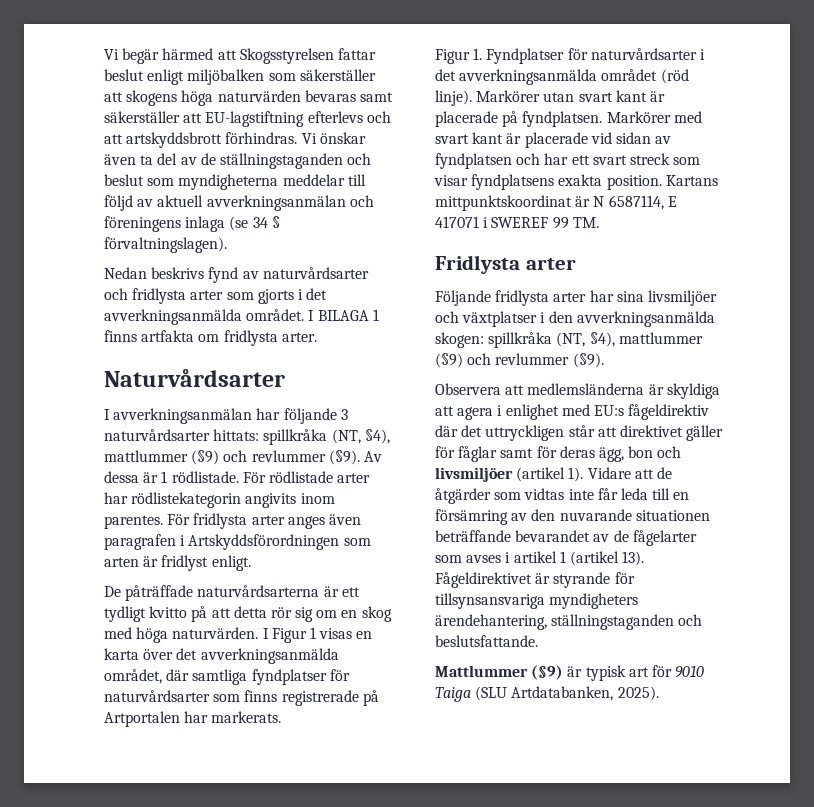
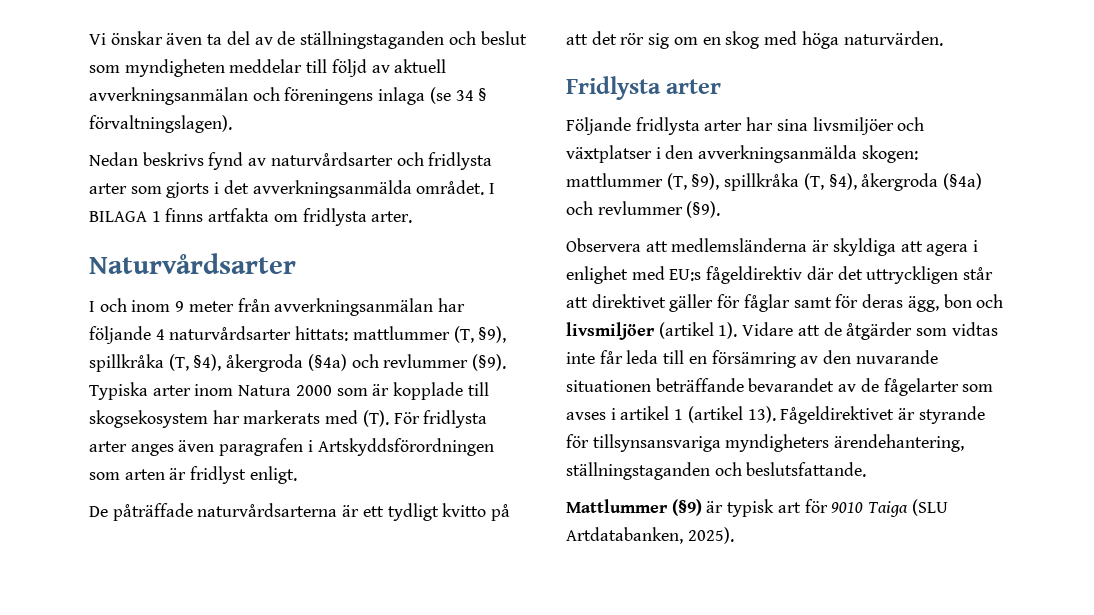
- Vi begär härmed att Skogsstyrelsen fattar beslut enligt miljöbalken som säkerställer att skogens höga naturvärden bevaras samt säkerställer att EU-lagstiftning efterlevs och att artskyddsbrott förhindras. Vi önskar även ta del av de ställningstaganden och beslut som myndigheterna meddelar till följd av aktuell avverkningsanmälan och föreningens inlaga (se 34 § förvaltningslagen).
+ Vi önskar även ta del av de ställningstaganden och beslut som myndigheten meddelar till följd av aktuell avverkningsanmälan och föreningens inlaga (se 34 § förvaltningslagen).
- I avverkningsanmälan har följande 3 naturvårdsarter hittats: spillkråka (NT, §4), mattlummer (§9) och revlummer (§9). Av dessa är 1 rödlistade. För rödlistade arter har rödlistekategorin angivits inom parentes. För fridlysta arter anges även paragrafen i Artskyddsförordningen som arten är fridlyst enligt.
+ I och inom 9 meter från avverkningsanmälan har följande 4 naturvårdsarter hittats: mattlummer (T, §9), spillkråka (T, §4), åkergroda (§4a) och revlummer (§9). Typiska arter inom Natura 2000 som är kopplade till skogsekosystem har markerats med (T). För fridlysta arter anges även paragrafen i Artskyddsförordningen som arten är fridlyst enligt.
- De påträffade naturvårdsarterna är ett tydligt kvitto på att detta rör sig om en skog med höga naturvärden. I Figur 1 visas en karta över det avverkningsanmälda området, där samtliga fyndplatser för naturvårdsarter som finns registrerade på Artportalen har markerats.
- Figur 1. Fyndplatser för naturvårdsarter i det avverkningsanmälda området (röd linje). Markörer utan svart kant är placerade på fyndplatsen. Markörer med svart kant är placerade vid sidan av fyndplatsen och har ett svart streck som visar fyndplatsens exakta position. Kartans mittpunktskoordinat är N 6587114, E 417071 i SWEREF 99 TM.
+ De påträffade naturvårdsarterna är ett tydligt kvitto på att det rör sig om en skog med höga naturvärden.
- Följande fridlysta arter har sina livsmiljöer och växtplatser i den avverkningsanmälda skogen: spillkråka (NT, §4), mattlummer (§9) och revlummer (§9).
+ Följande fridlysta arter har sina livsmiljöer och växtplatser i den avverkningsanmälda skogen: mattlummer (T, §9), spillkråka (T, §4), åkergroda (§4a) och revlummer (§9).

